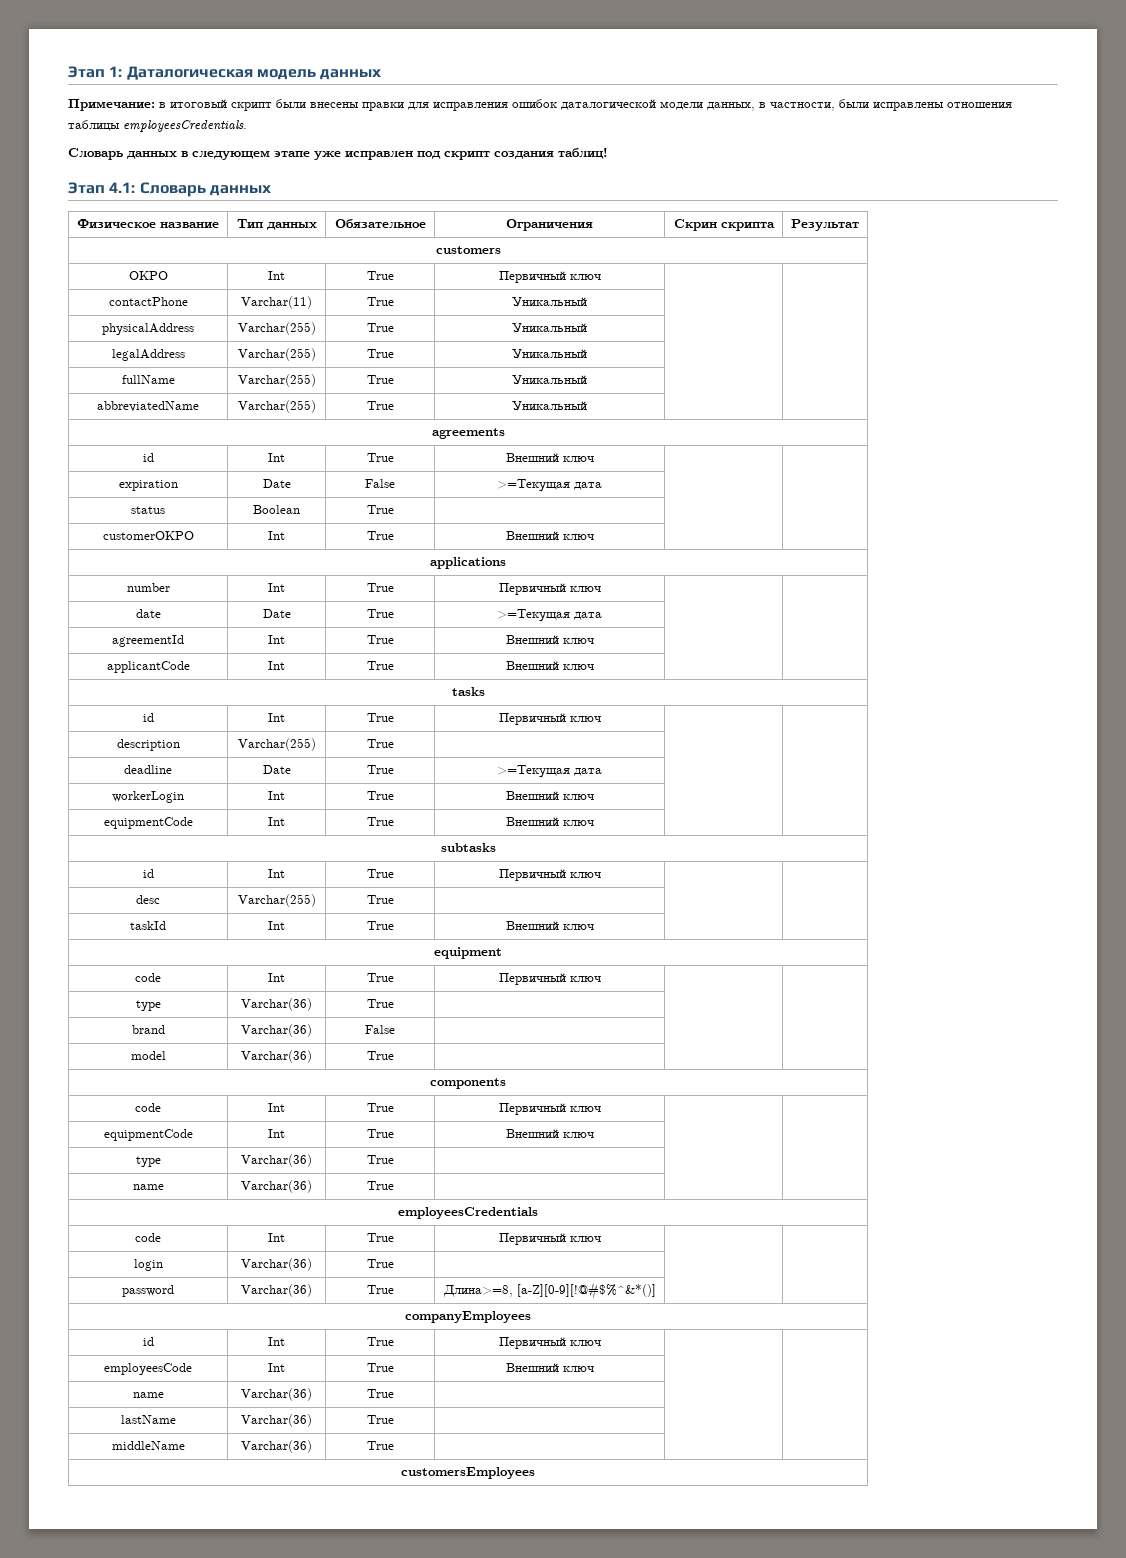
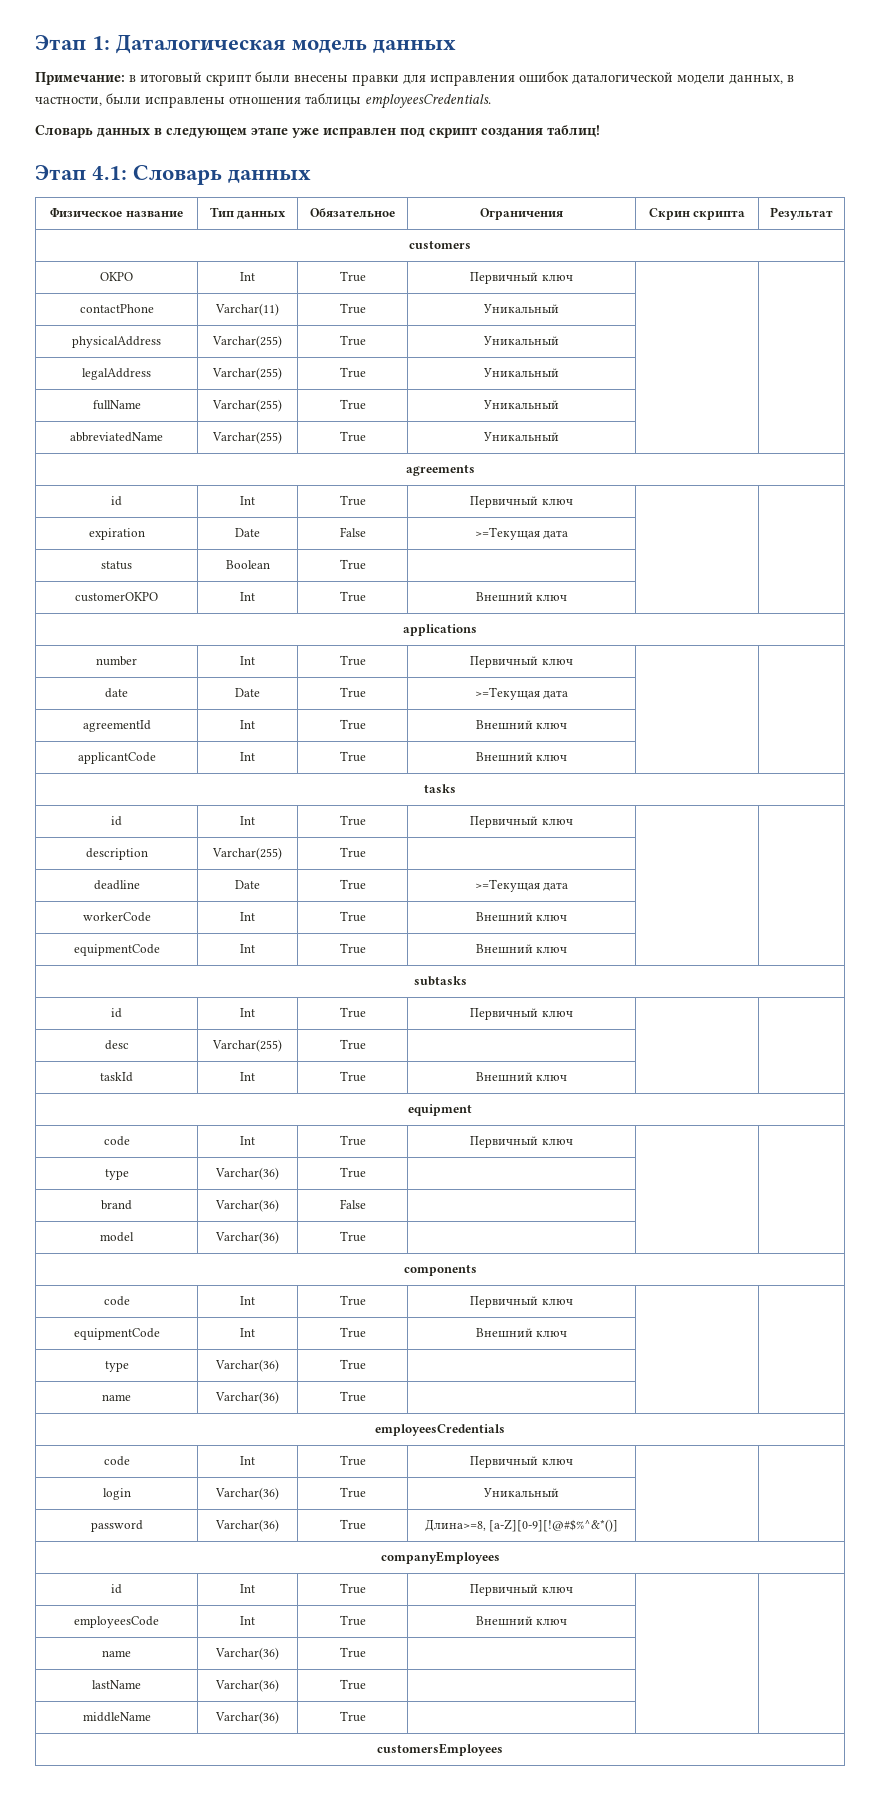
  agreements
- id | Int | True | Внешний ключ | |
+ id | Int | True | Первичный ключ | |
- workerLogin | Int | True | Внешний ключ | |
+ workerCode | Int | True | Внешний ключ | |
- login | Varchar(36) | True | | |
+ login | Varchar(36) | True | Уникальный | |

